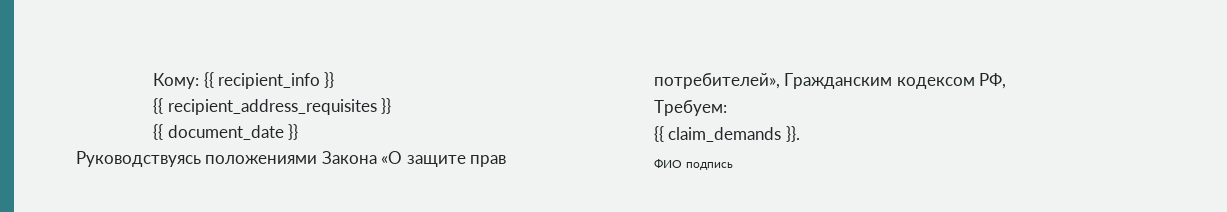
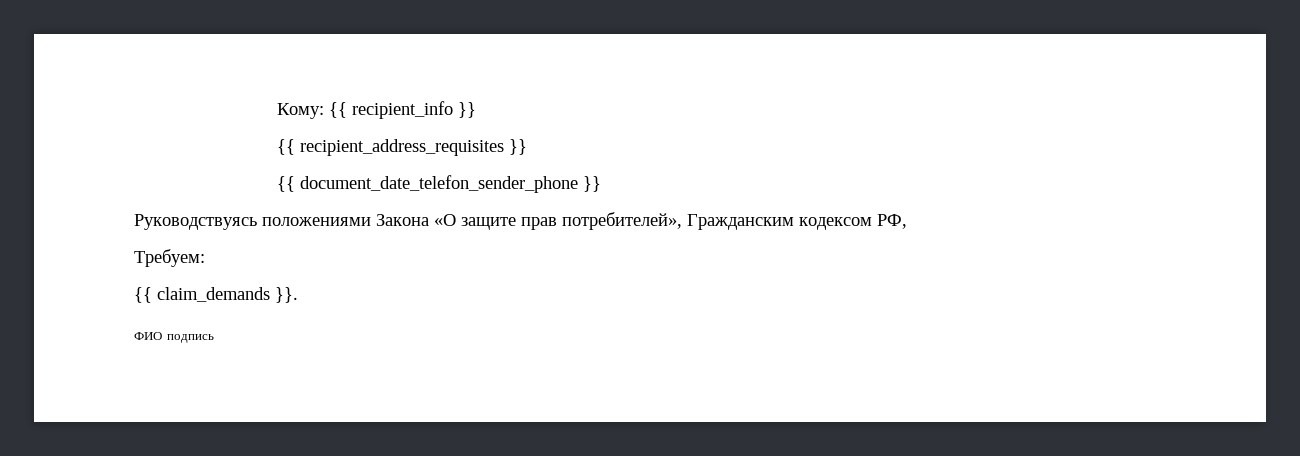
- {{ document_date }}
+ {{ document_date_telefon_sender_phone }}

